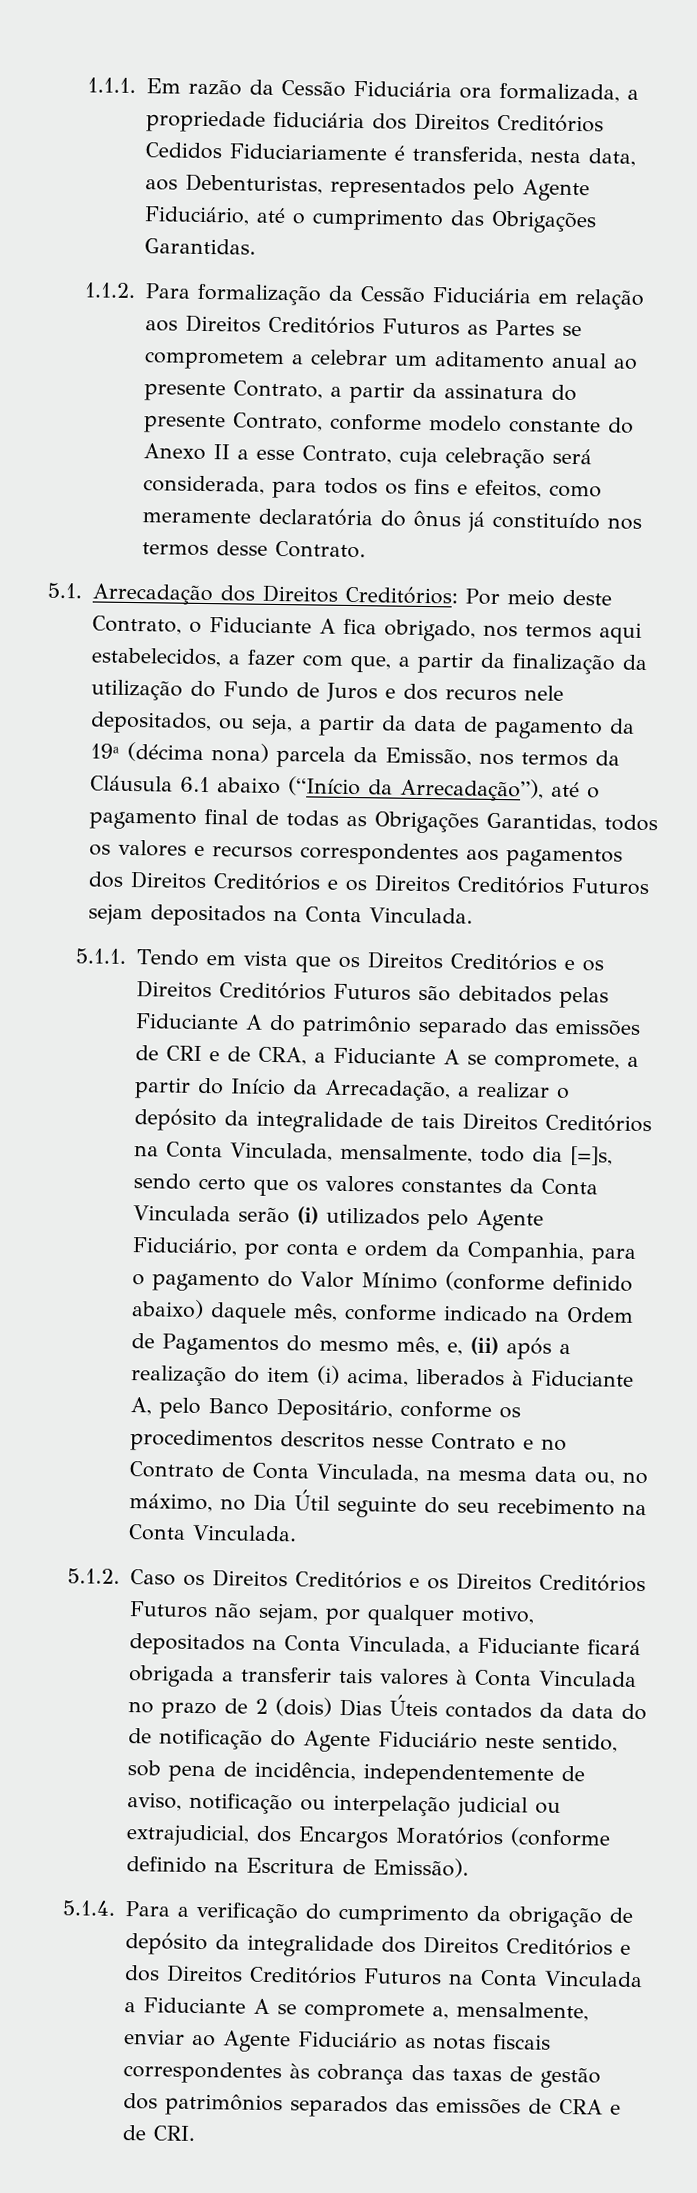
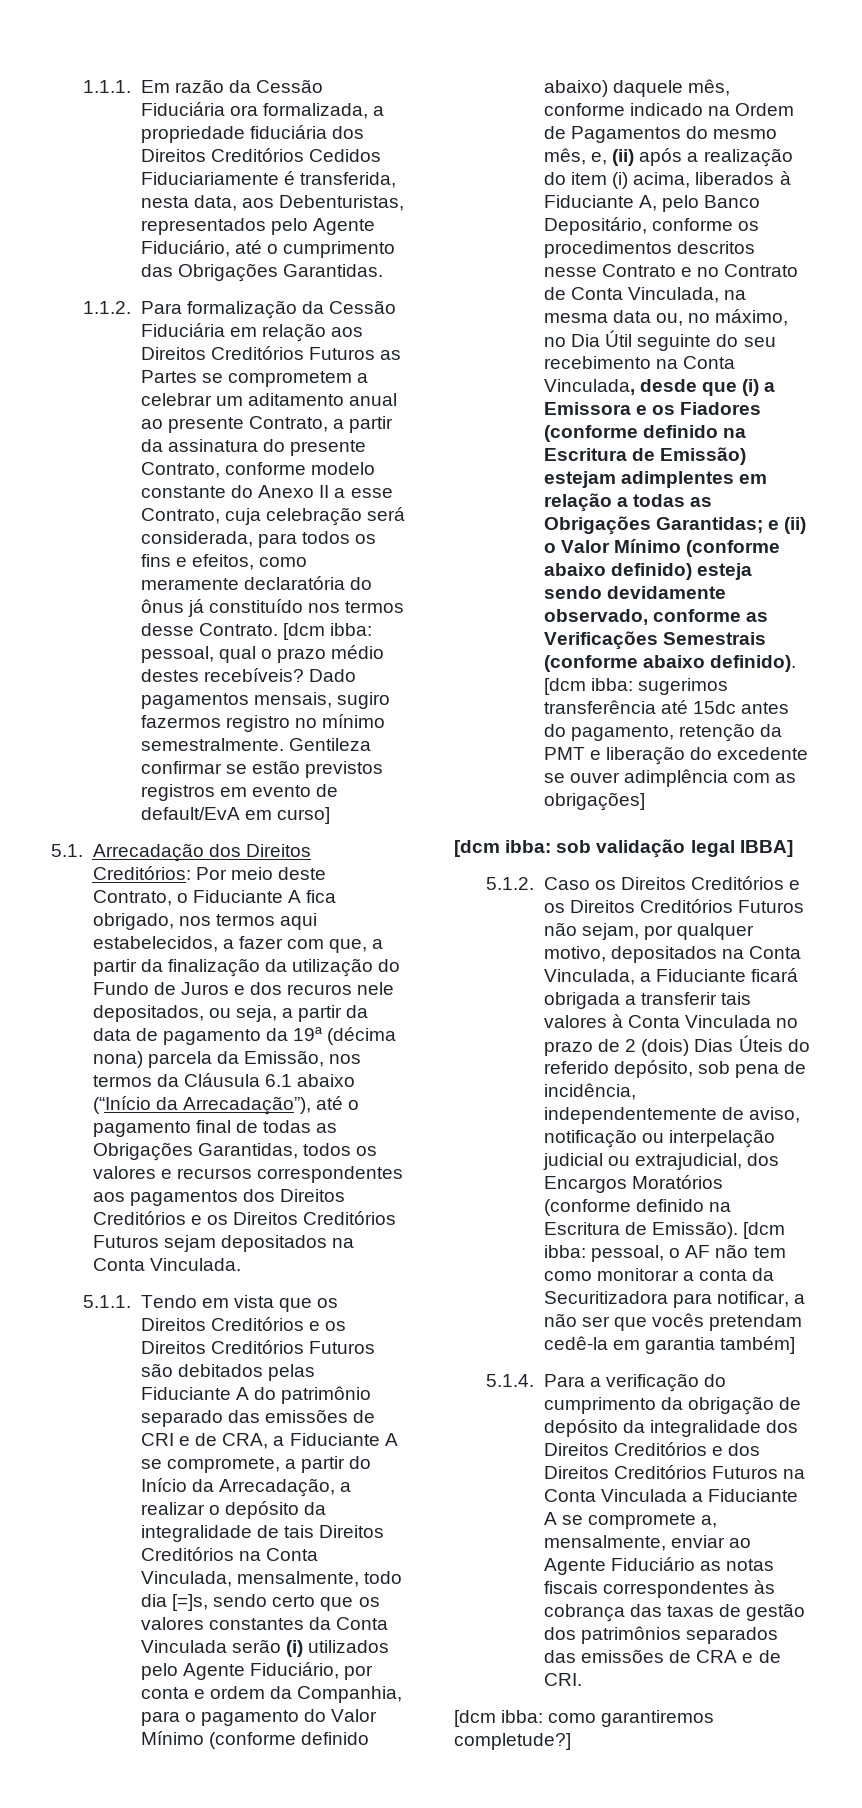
+ [dcm ibba: pessoal, qual o prazo médio destes recebíveis? Dado pagamentos mensais, sugiro fazermos registro no mínimo semestralmente. Gentileza confirmar se estão previstos registros em evento de default/EvA em curso]
- 5.1.1. Tendo em vista que os Direitos Creditórios e os Direitos Creditórios Futuros são debitados pelas Fiduciante A do patrimônio separado das emissões de CRI e de CRA, a Fiduciante A se compromete, a partir do Início da Arrecadação, a realizar o depósito da integralidade de tais Direitos Creditórios na Conta Vinculada, mensalmente, todo dia [=]s, sendo certo que os valores constantes da Conta Vinculada serão (i) utilizados pelo Agente Fiduciário, por conta e ordem da Companhia, para o pagamento do Valor Mínimo (conforme definido abaixo) daquele mês, conforme indicado na Ordem de Pagamentos do mesmo mês, e, (ii) após a realização do item (i) acima, liberados à Fiduciante A, pelo Banco Depositário, conforme os procedimentos descritos nesse Contrato e no Contrato de Conta Vinculada, na mesma data ou, no máximo, no Dia Útil seguinte do seu recebimento na Conta Vinculada.
+ 5.1.1. Tendo em vista que os Direitos Creditórios e os Direitos Creditórios Futuros são debitados pelas Fiduciante A do patrimônio separado das emissões de CRI e de CRA, a Fiduciante A se compromete, a partir do Início da Arrecadação, a realizar o depósito da integralidade de tais Direitos Creditórios na Conta Vinculada, mensalmente, todo dia [=]s, sendo certo que os valores constantes da Conta Vinculada serão (i) utilizados pelo Agente Fiduciário, por conta e ordem da Companhia, para o pagamento do Valor Mínimo (conforme definido abaixo) daquele mês, conforme indicado na Ordem de Pagamentos do mesmo mês, e, (ii) após a realização do item (i) acima, liberados à Fiduciante A, pelo Banco Depositário, conforme os procedimentos descritos nesse Contrato e no Contrato de Conta Vinculada, na mesma data ou, no máximo, no Dia Útil seguinte do seu recebimento na Conta Vinculada, desde que (i) a Emissora e os Fiadores (conforme definido na Escritura de Emissão) estejam adimplentes em relação a todas as Obrigações Garantidas; e (ii) o Valor Mínimo (conforme abaixo definido) esteja sendo devidamente observado, conforme as Verificações Semestrais (conforme abaixo definido). [dcm ibba: sugerimos transferência até 15dc antes do pagamento, retenção da PMT e liberação do excedente se ouver adimplência com as obrigações]
+ [dcm ibba: sob validação legal IBBA]
- 5.1.2. Caso os Direitos Creditórios e os Direitos Creditórios Futuros não sejam, por qualquer motivo, depositados na Conta Vinculada, a Fiduciante ficará obrigada a transferir tais valores à Conta Vinculada no prazo de 2 (dois) Dias Úteis contados da data do de notificação do Agente Fiduciário neste sentido, sob pena de incidência, independentemente de aviso, notificação ou interpelação judicial ou extrajudicial, dos Encargos Moratórios (conforme definido na Escritura de Emissão).
+ 5.1.2. Caso os Direitos Creditórios e os Direitos Creditórios Futuros não sejam, por qualquer motivo, depositados na Conta Vinculada, a Fiduciante ficará obrigada a transferir tais valores à Conta Vinculada no prazo de 2 (dois) Dias Úteis do referido depósito, sob pena de incidência, independentemente de aviso, notificação ou interpelação judicial ou extrajudicial, dos Encargos Moratórios (conforme definido na Escritura de Emissão). [dcm ibba: pessoal, o AF não tem como monitorar a conta da Securitizadora para notificar, a não ser que vocês pretendam cedê-la em garantia também]
+ [dcm ibba: como garantiremos completude?]

